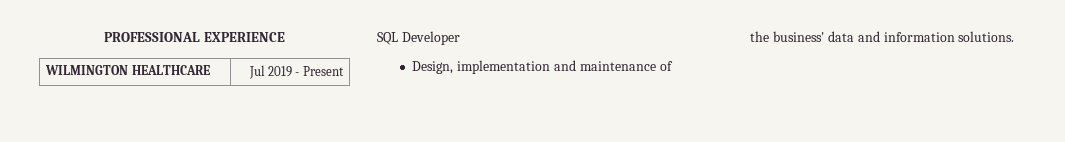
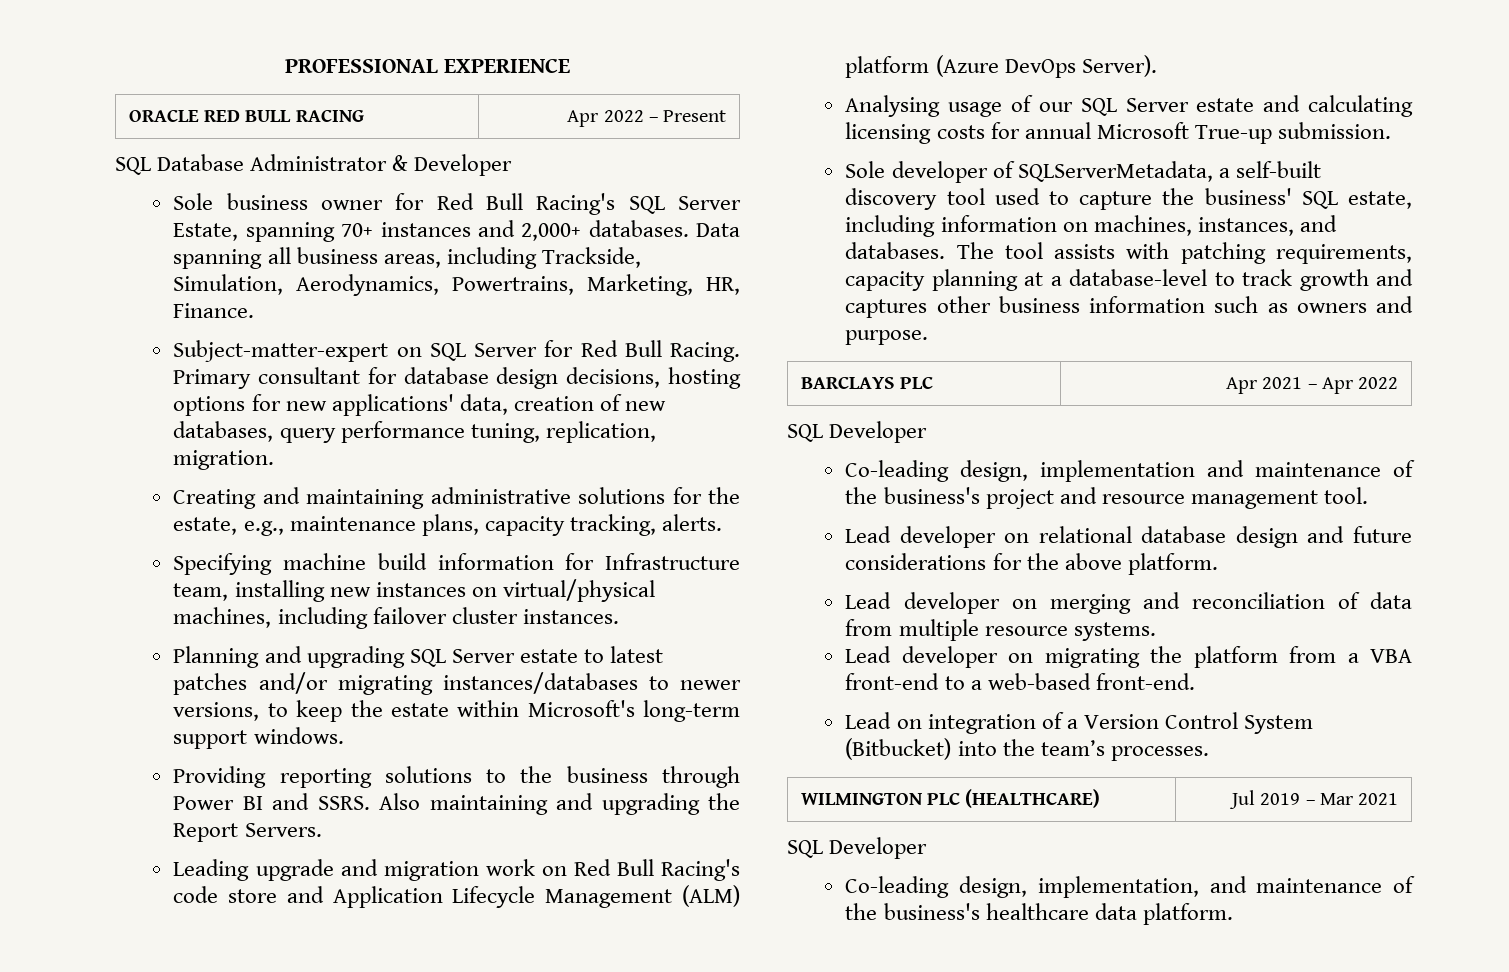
- WILMINGTON HEALTHCARE | Jul 2019 - Present
+ ORACLE RED BULL RACING | Apr 2022 – Present
+ SQL Database Administrator & Developer
+ Sole business owner for Red Bull Racing's SQL Server Estate, spanning 70+ instances and 2,000+ databases. Data spanning all business areas, including Trackside, Simulation, Aerodynamics, Powertrains, Marketing, HR, Finance.
+ Subject-matter-expert on SQL Server for Red Bull Racing. Primary consultant for database design decisions, hosting options for new applications' data, creation of new databases, query performance tuning, replication, migration.
+ Creating and maintaining administrative solutions for the estate, e.g., maintenance plans, capacity tracking, alerts.
+ Specifying machine build information for Infrastructure team, installing new instances on virtual/physical machines, including failover cluster instances.
+ Planning and upgrading SQL Server estate to latest patches and/or migrating instances/databases to newer versions, to keep the estate within Microsoft's long-term support windows.
+ Providing reporting solutions to the business through Power BI and SSRS. Also maintaining and upgrading the Report Servers.
+ Leading upgrade and migration work on Red Bull Racing's code store and Application Lifecycle Management (ALM) platform (Azure DevOps Server).
+ Analysing usage of our SQL Server estate and calculating licensing costs for annual Microsoft True-up submission.
+ Sole developer of SQLServerMetadata, a self-built discovery tool used to capture the business' SQL estate, including information on machines, instances, and databases. The tool assists with patching requirements, capacity planning at a database-level to track growth and captures other business information such as owners and purpose.
+ BARCLAYS PLC | Apr 2021 – Apr 2022
  SQL Developer
- Design, implementation and maintenance of the business' data and information solutions.
+ Co-leading design, implementation and maintenance of the business's project and resource management tool.
+ Lead developer on relational database design and future considerations for the above platform.
+ Lead developer on merging and reconciliation of data from multiple resource systems.
+ Lead developer on migrating the platform from a VBA front-end to a web-based front-end.
+ Lead on integration of a Version Control System (Bitbucket) into the team’s processes.
+ WILMINGTON PLC (HEALTHCARE) | Jul 2019 – Mar 2021
+ SQL Developer
+ Co-leading design, implementation, and maintenance of the business's healthcare data platform.

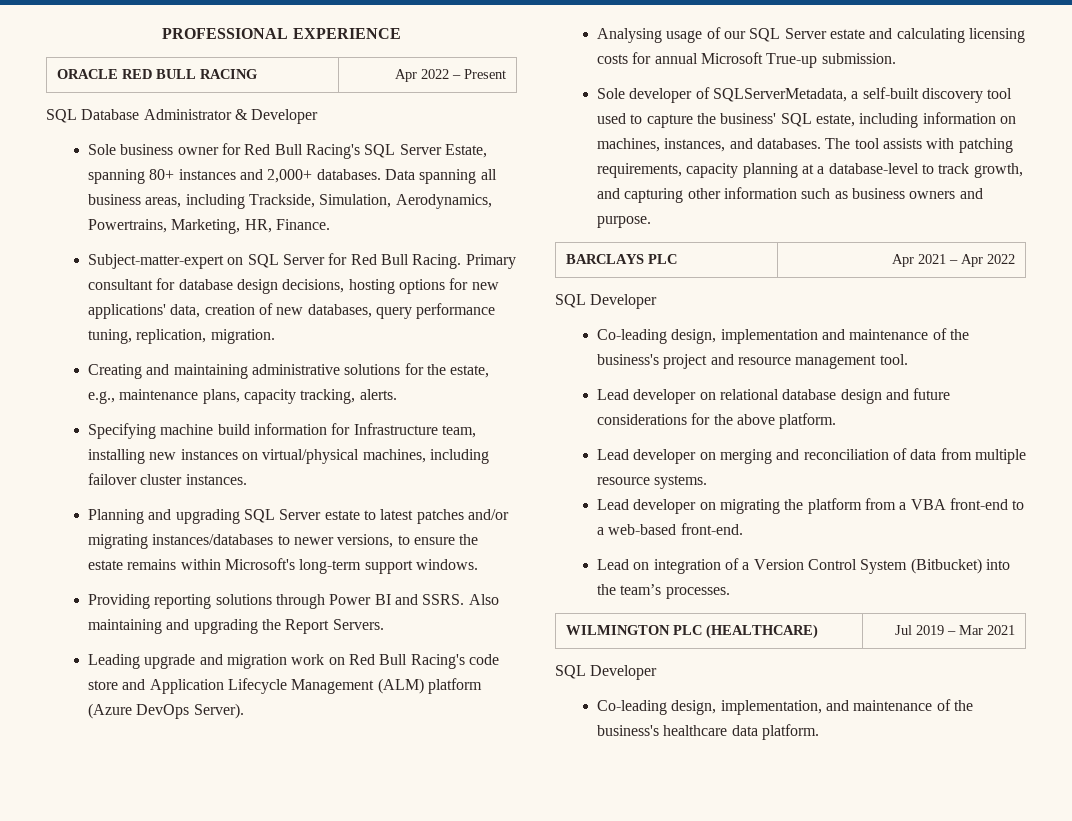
- Sole business owner for Red Bull Racing's SQL Server Estate, spanning 70+ instances and 2,000+ databases.
+ Sole business owner for Red Bull Racing's SQL Server Estate, spanning 80+ instances and 2,000+ databases.
- Planning and upgrading SQL Server estate to latest patches and/or migrating instances/databases to newer versions, to keep the estate within Microsoft's long-term support windows.
+ Planning and upgrading SQL Server estate to latest patches and/or migrating instances/databases to newer versions, to ensure the estate remains within Microsoft's long-term support windows.
- Providing reporting solutions to the business through Power BI and SSRS.
+ Providing reporting solutions through Power BI and SSRS.
- The tool assists with patching requirements, capacity planning at a database-level to track growth and captures other business information such as owners and purpose.
+ The tool assists with patching requirements, capacity planning at a database-level to track growth, and capturing other information such as business owners and purpose.

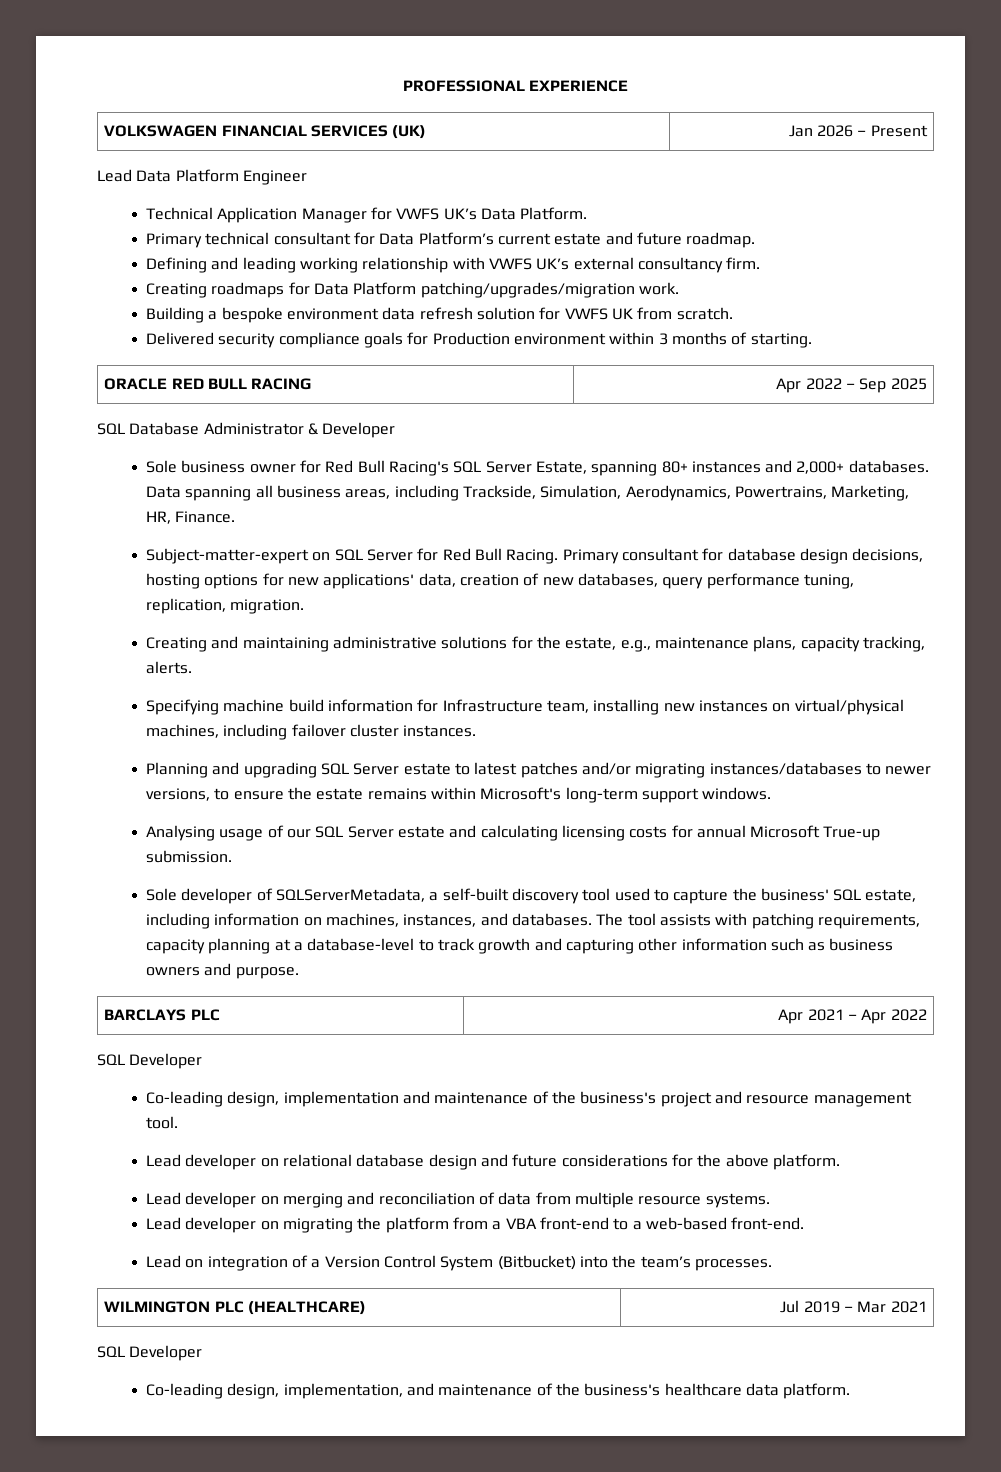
+ VOLKSWAGEN FINANCIAL SERVICES (UK) | Jan 2026 – Present
+ Lead Data Platform Engineer
+ Technical Application Manager for VWFS UK’s Data Platform.
+ Primary technical consultant for Data Platform’s current estate and future roadmap.
+ Defining and leading working relationship with VWFS UK’s external consultancy firm.
+ Creating roadmaps for Data Platform patching/upgrades/migration work.
+ Building a bespoke environment data refresh solution for VWFS UK from scratch.
+ Delivered security compliance goals for Production environment within 3 months of starting.
- ORACLE RED BULL RACING | Apr 2022 – Present
+ ORACLE RED BULL RACING | Apr 2022 – Sep 2025
- Providing reporting solutions through Power BI and SSRS. Also maintaining and upgrading the Report Servers.
- Leading upgrade and migration work on Red Bull Racing's code store and Application Lifecycle Management (ALM) platform (Azure DevOps Server).
- The tool assists with patching requirements, capacity planning at a database-level to track growth, and capturing other information such as business owners and purpose.
+ The tool assists with patching requirements, capacity planning at a database-level to track growth and capturing other information such as business owners and purpose.

